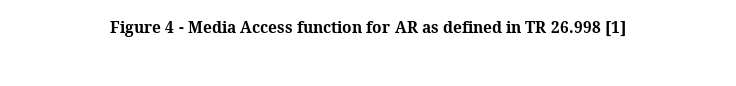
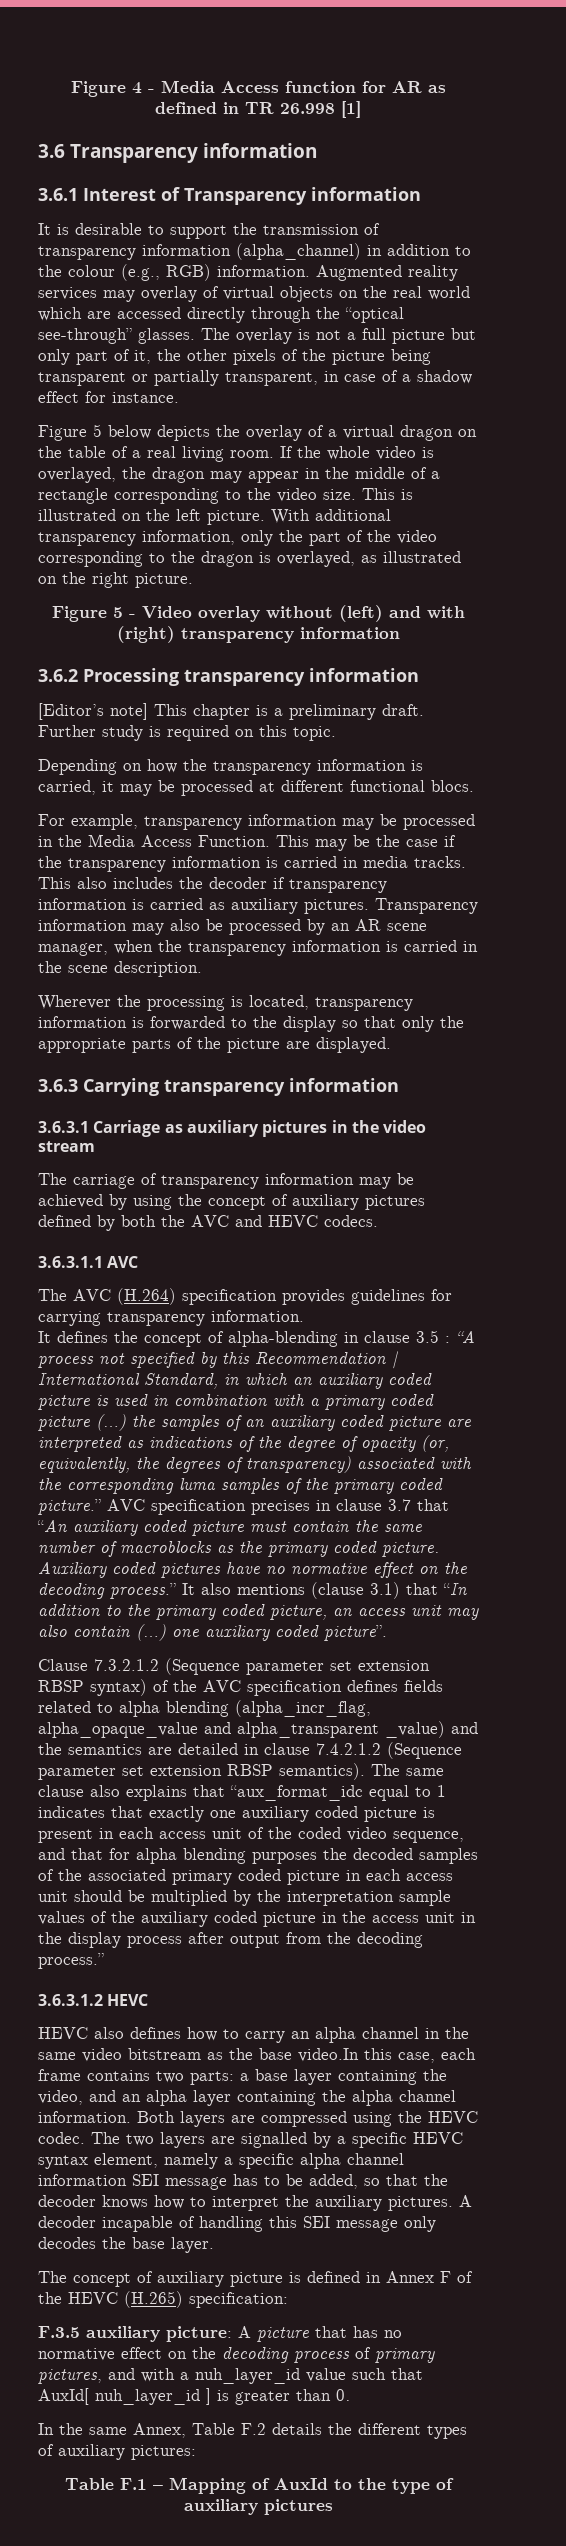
+ 3.6 Transparency information
+ 3.6.1 Interest of Transparency information
+ It is desirable to support the transmission of transparency information (alpha_channel) in addition to the colour (e.g., RGB) information. Augmented reality services may overlay of virtual objects on the real world which are accessed directly through the “optical see-through” glasses. The overlay is not a full picture but only part of it, the other pixels of the picture being transparent or partially transparent, in case of a shadow effect for instance.
+ Figure 5 below depicts the overlay of a virtual dragon on the table of a real living room. If the whole video is overlayed, the dragon may appear in the middle of a rectangle corresponding to the video size. This is illustrated on the left picture. With additional transparency information, only the part of the video corresponding to the dragon is overlayed, as illustrated on the right picture.
+ Figure 5 - Video overlay without (left) and with (right) transparency information
+ 3.6.2 Processing transparency information
+ [Editor’s note] This chapter is a preliminary draft. Further study is required on this topic.
+ Depending on how the transparency information is carried, it may be processed at different functional blocs.
+ For example, transparency information may be processed in the Media Access Function. This may be the case if the transparency information is carried in media tracks. This also includes the decoder if transparency information is carried as auxiliary pictures. Transparency information may also be processed by an AR scene manager, when the transparency information is carried in the scene description.
+ Wherever the processing is located, transparency information is forwarded to the display so that only the appropriate parts of the picture are displayed.
+ 3.6.3 Carrying transparency information
+ 3.6.3.1 Carriage as auxiliary pictures in the video stream
+ The carriage of transparency information may be achieved by using the concept of auxiliary pictures defined by both the AVC and HEVC codecs.
+ 3.6.3.1.1 AVC
+ The AVC (H.264) specification provides guidelines for carrying transparency information.
+ It defines the concept of alpha-blending in clause 3.5 : “A process not specified by this Recommendation | International Standard, in which an auxiliary coded picture is used in combination with a primary coded picture (…) the samples of an auxiliary coded picture are interpreted as indications of the degree of opacity (or, equivalently, the degrees of transparency) associated with the corresponding luma samples of the primary coded picture.” AVC specification precises in clause 3.7 that “An auxiliary coded picture must contain the same number of macroblocks as the primary coded picture. Auxiliary coded pictures have no normative effect on the decoding process.” It also mentions (clause 3.1) that “In addition to the primary coded picture, an access unit may also contain (…) one auxiliary coded picture”.
+ Clause 7.3.2.1.2 (Sequence parameter set extension RBSP syntax) of the AVC specification defines fields related to alpha blending (alpha_incr_flag, alpha_opaque_value and alpha_transparent _value) and the semantics are detailed in clause 7.4.2.1.2 (Sequence parameter set extension RBSP semantics). The same clause also explains that “aux_format_idc equal to 1 indicates that exactly one auxiliary coded picture is present in each access unit of the coded video sequence, and that for alpha blending purposes the decoded samples of the associated primary coded picture in each access unit should be multiplied by the interpretation sample values of the auxiliary coded picture in the access unit in the display process after output from the decoding process.”
+ 3.6.3.1.2 HEVC
+ HEVC also defines how to carry an alpha channel in the same video bitstream as the base video.In this case, each frame contains two parts: a base layer containing the video, and an alpha layer containing the alpha channel information. Both layers are compressed using the HEVC codec. The two layers are signalled by a specific HEVC syntax element, namely a specific alpha channel information SEI message has to be added, so that the decoder knows how to interpret the auxiliary pictures. A decoder incapable of handling this SEI message only decodes the base layer.
+ The concept of auxiliary picture is defined in Annex F of the HEVC (H.265) specification:
+ F.3.5 auxiliary picture: A picture that has no normative effect on the decoding process of primary pictures, and with a nuh_layer_id value such that AuxId[ nuh_layer_id ] is greater than 0.
+ In the same Annex, Table F.2 details the different types of auxiliary pictures:
+ Table F.1 – Mapping of AuxId to the type of auxiliary pictures

